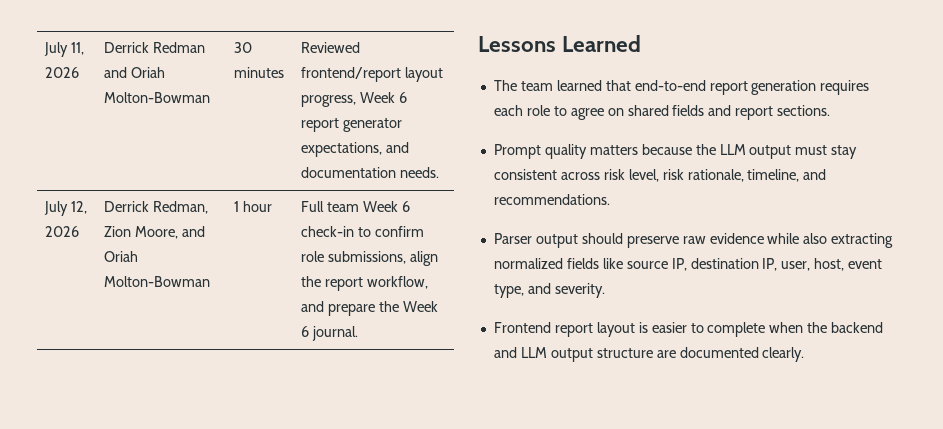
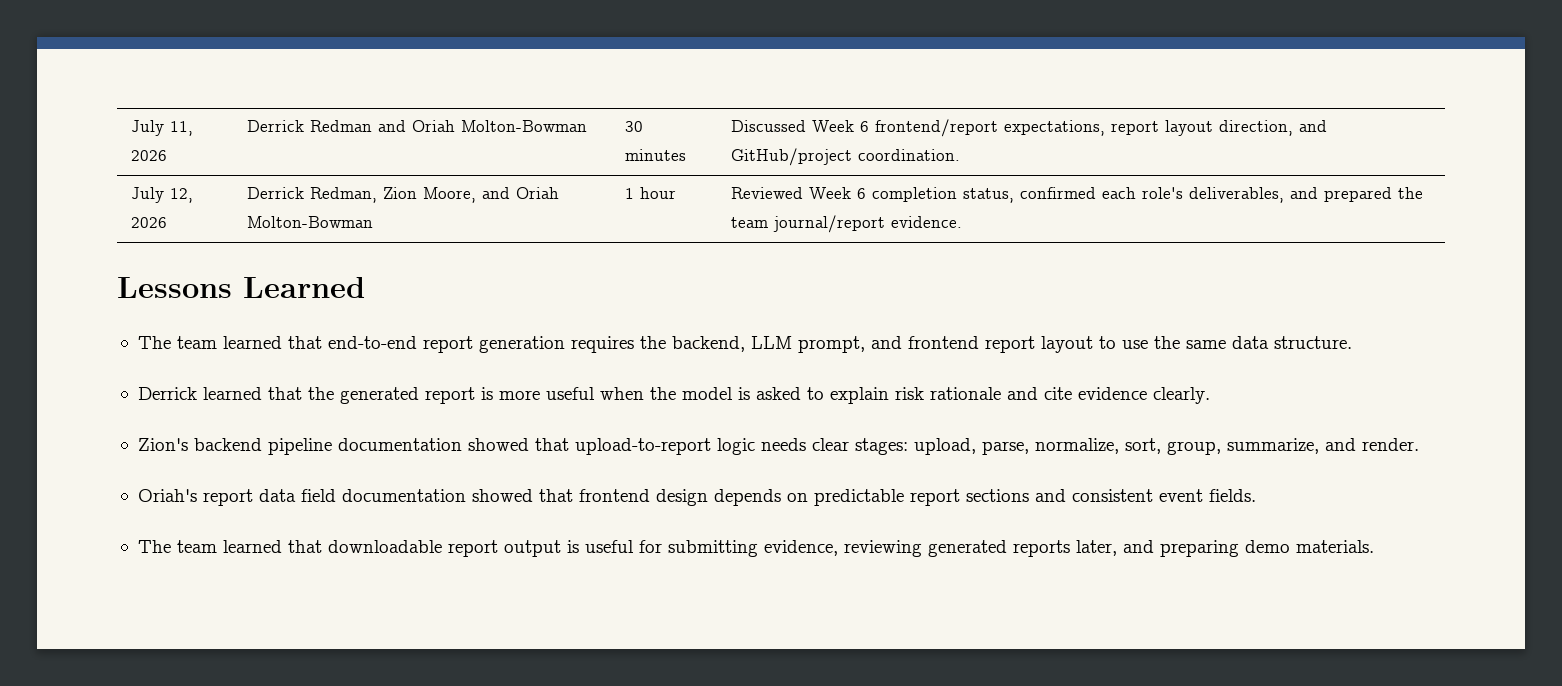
- July 11, 2026 | Derrick Redman and Oriah Molton-Bowman | 30 minutes | Reviewed frontend/report layout progress, Week 6 report generator expectations, and documentation needs.
+ July 11, 2026 | Derrick Redman and Oriah Molton-Bowman | 30 minutes | Discussed Week 6 frontend/report expectations, report layout direction, and GitHub/project coordination.
- July 12, 2026 | Derrick Redman, Zion Moore, and Oriah Molton-Bowman | 1 hour | Full team Week 6 check-in to confirm role submissions, align the report workflow, and prepare the Week 6 journal.
+ July 12, 2026 | Derrick Redman, Zion Moore, and Oriah Molton-Bowman | 1 hour | Reviewed Week 6 completion status, confirmed each role's deliverables, and prepared the team journal/report evidence.
- The team learned that end-to-end report generation requires each role to agree on shared fields and report sections.
- Prompt quality matters because the LLM output must stay consistent across risk level, risk rationale, timeline, and recommendations.
- Parser output should preserve raw evidence while also extracting normalized fields like source IP, destination IP, user, host, event type, and severity.
- Frontend report layout is easier to complete when the backend and LLM output structure are documented clearly.
+ The team learned that end-to-end report generation requires the backend, LLM prompt, and frontend report layout to use the same data structure.
+ Derrick learned that the generated report is more useful when the model is asked to explain risk rationale and cite evidence clearly.
+ Zion's backend pipeline documentation showed that upload-to-report logic needs clear stages: upload, parse, normalize, sort, group, summarize, and render.
+ Oriah's report data field documentation showed that frontend design depends on predictable report sections and consistent event fields.
+ The team learned that downloadable report output is useful for submitting evidence, reviewing generated reports later, and preparing demo materials.

